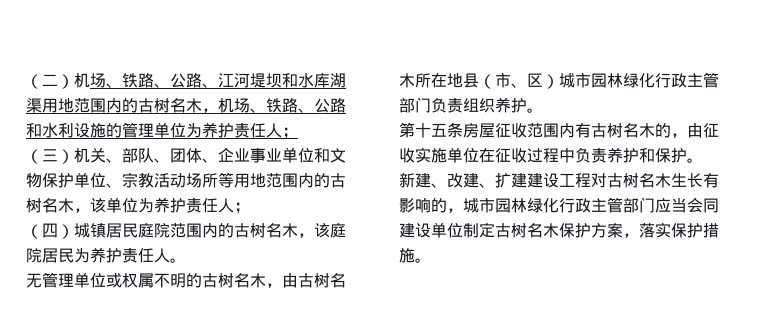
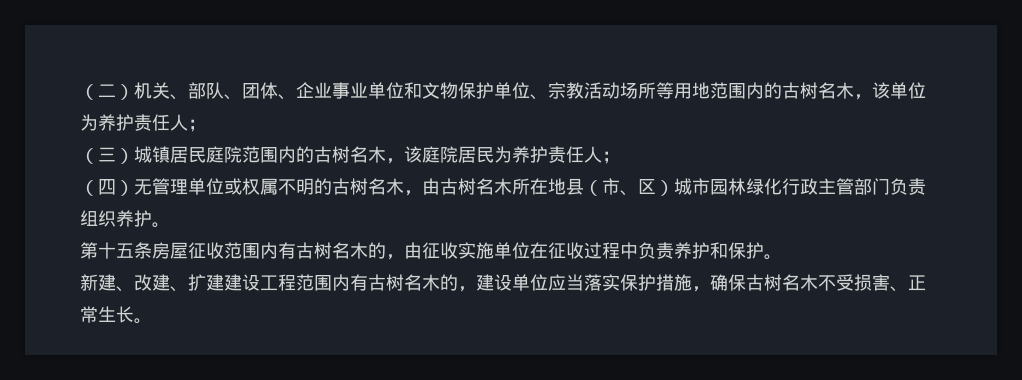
- （二）机场、铁路、公路、江河堤坝和水库湖渠用地范围内的古树名木，机场、铁路、公路和水利设施的管理单位为养护责任人；
- （三）机关、部队、团体、企业事业单位和文物保护单位、宗教活动场所等用地范围内的古树名木，该单位为养护责任人；
+ （二）机关、部队、团体、企业事业单位和文物保护单位、宗教活动场所等用地范围内的古树名木，该单位为养护责任人；
- （四）城镇居民庭院范围内的古树名木，该庭院居民为养护责任人。
- 无管理单位或权属不明的古树名木，由古树名木所在地县（市、区）城市园林绿化行政主管部门负责组织养护。
+ （三）城镇居民庭院范围内的古树名木，该庭院居民为养护责任人；
+ （四）无管理单位或权属不明的古树名木，由古树名木所在地县（市、区）城市园林绿化行政主管部门负责组织养护。
- 新建、改建、扩建建设工程对古树名木生长有影响的，城市园林绿化行政主管部门应当会同建设单位制定古树名木保护方案，落实保护措施。
+ 新建、改建、扩建建设工程范围内有古树名木的，建设单位应当落实保护措施，确保古树名木不受损害、正常生长。

